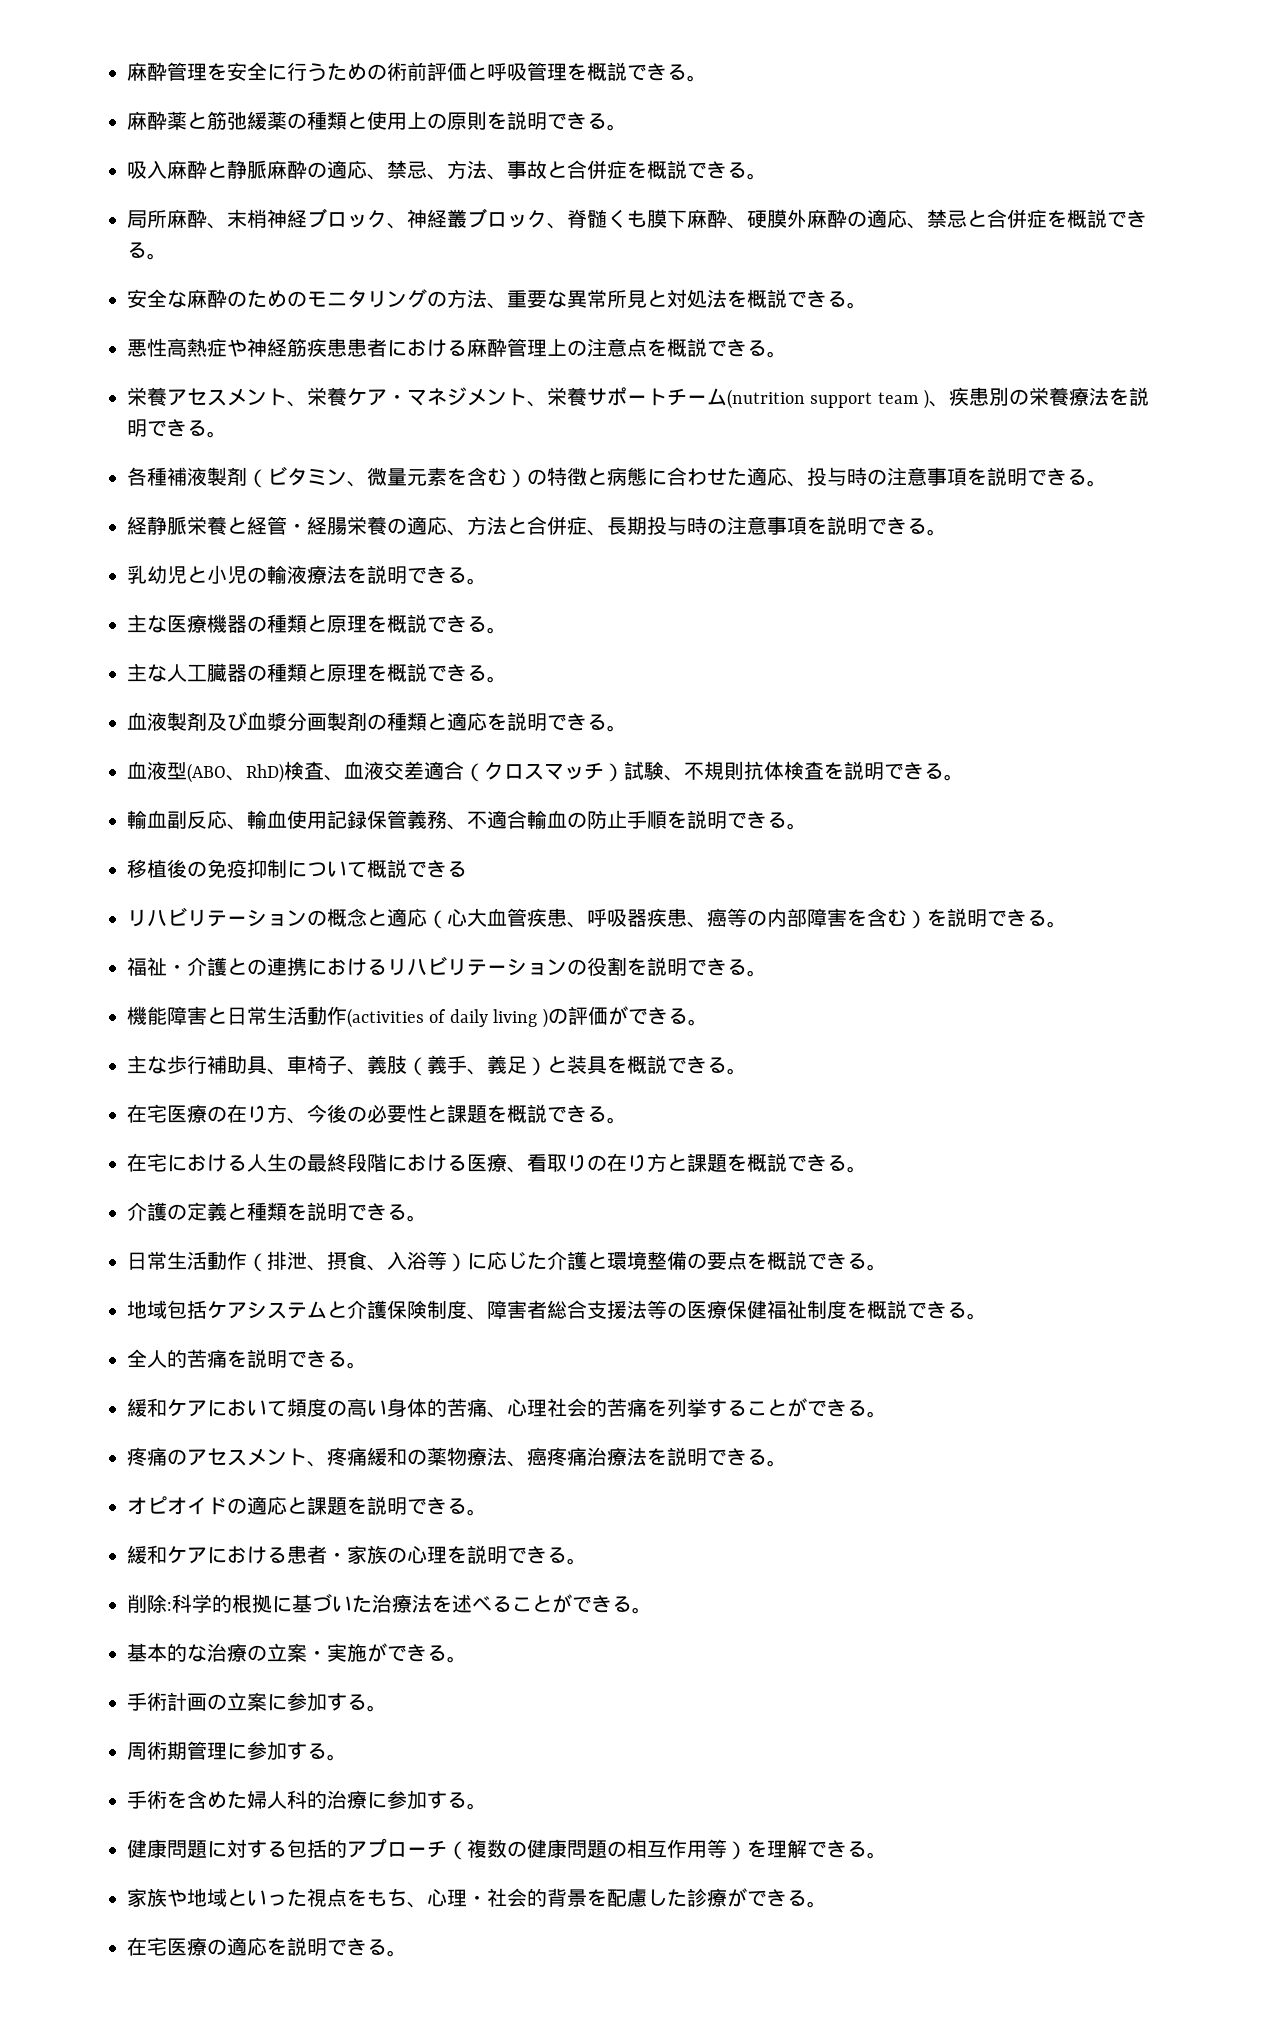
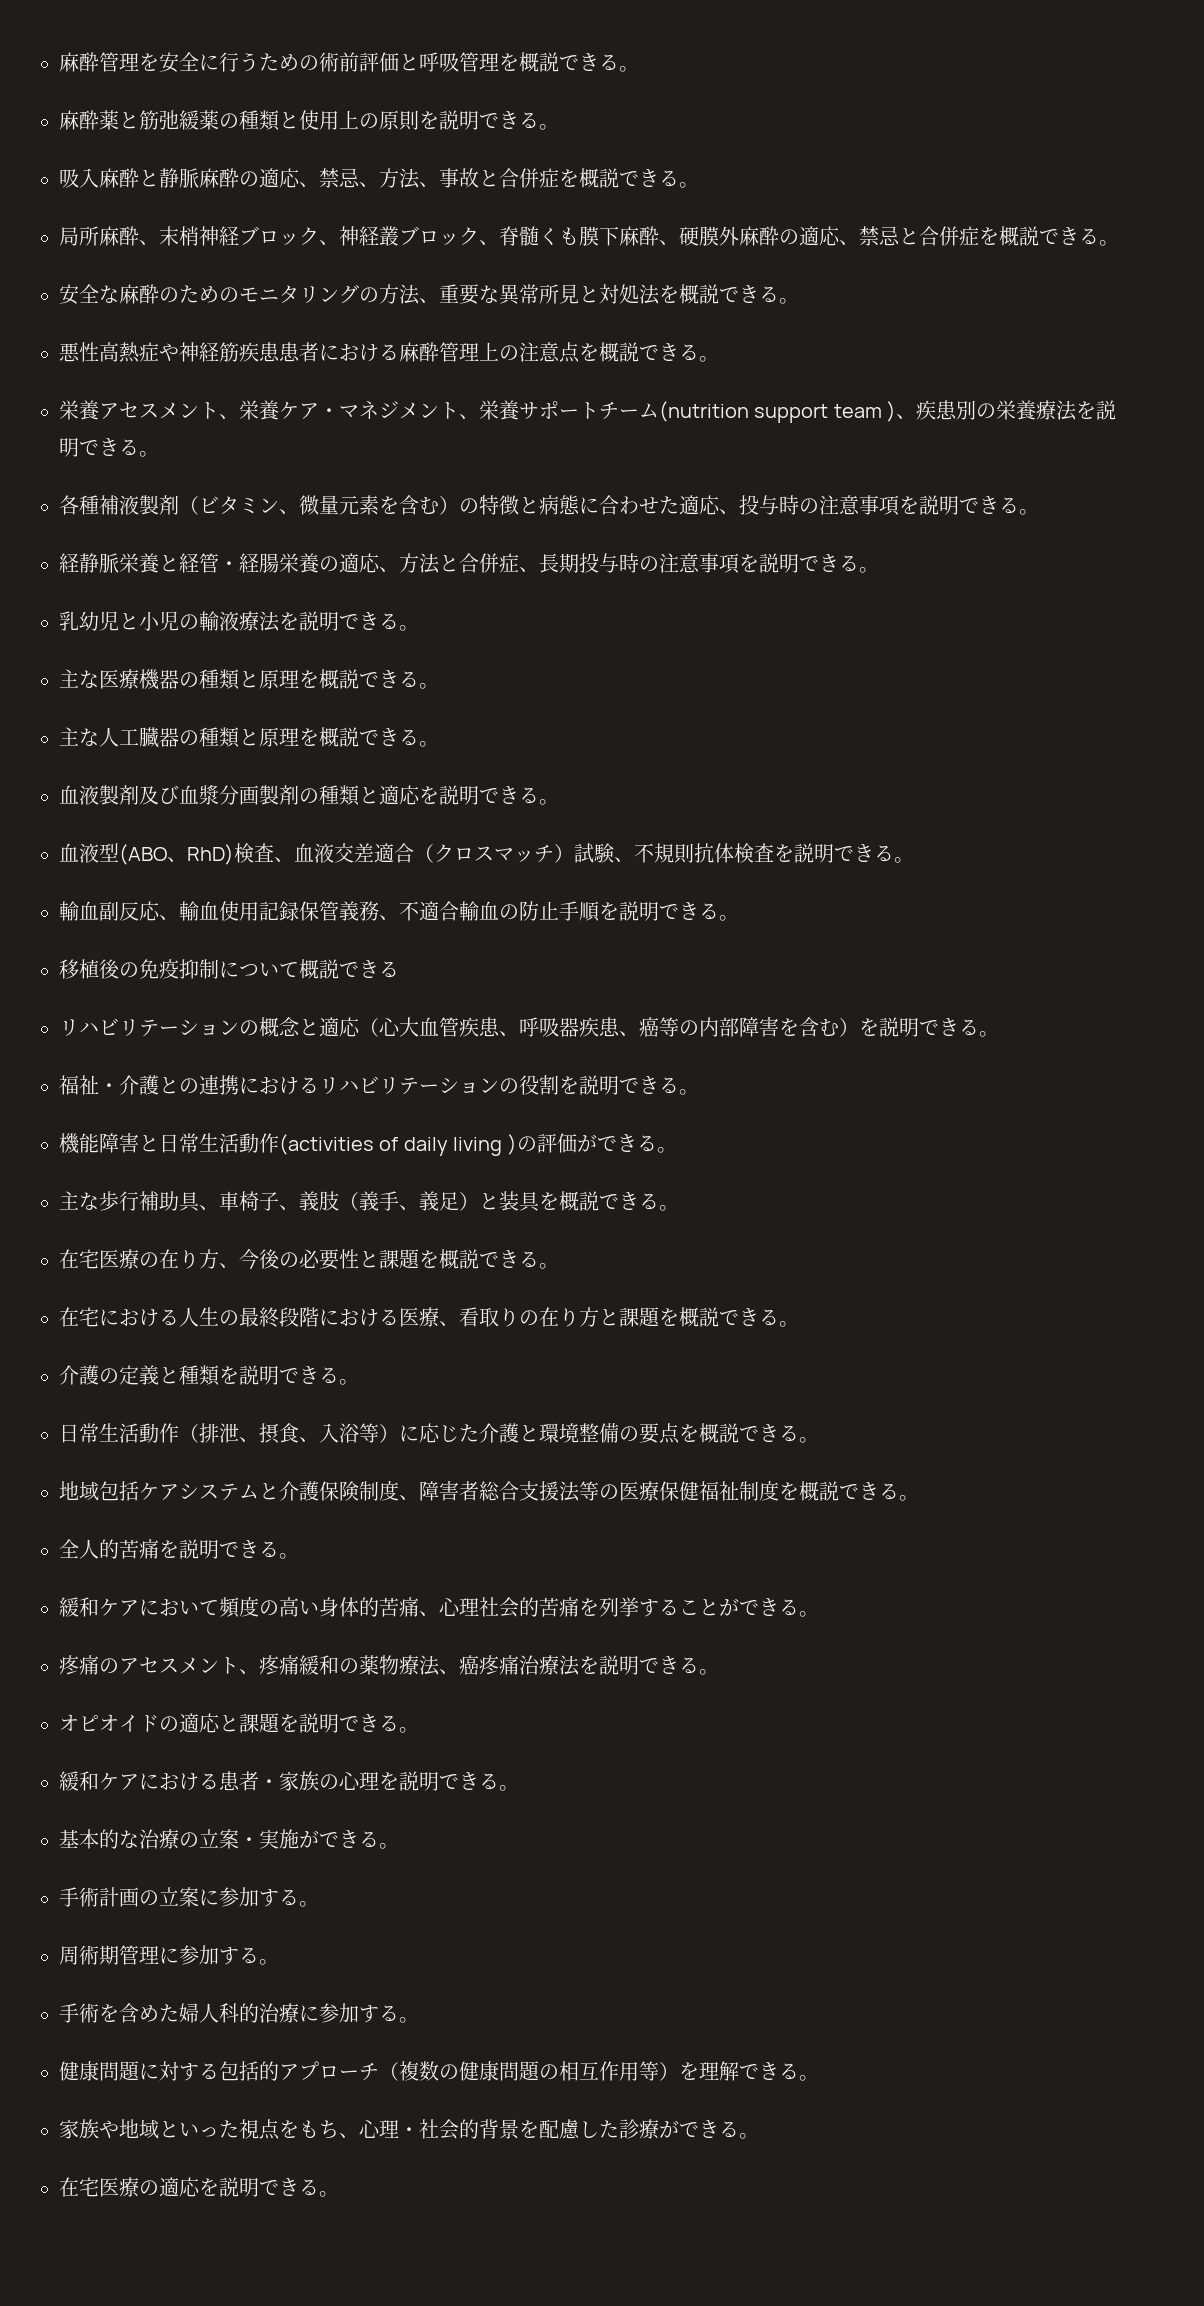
- 削除:科学的根拠に基づいた治療法を述べることができる。

